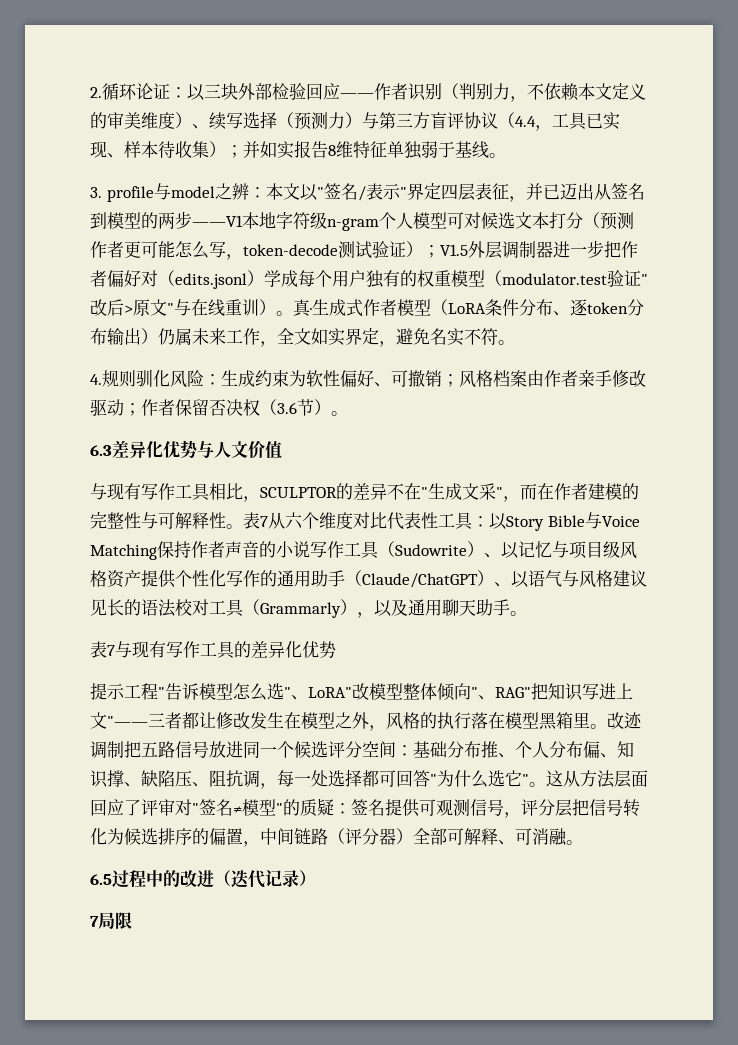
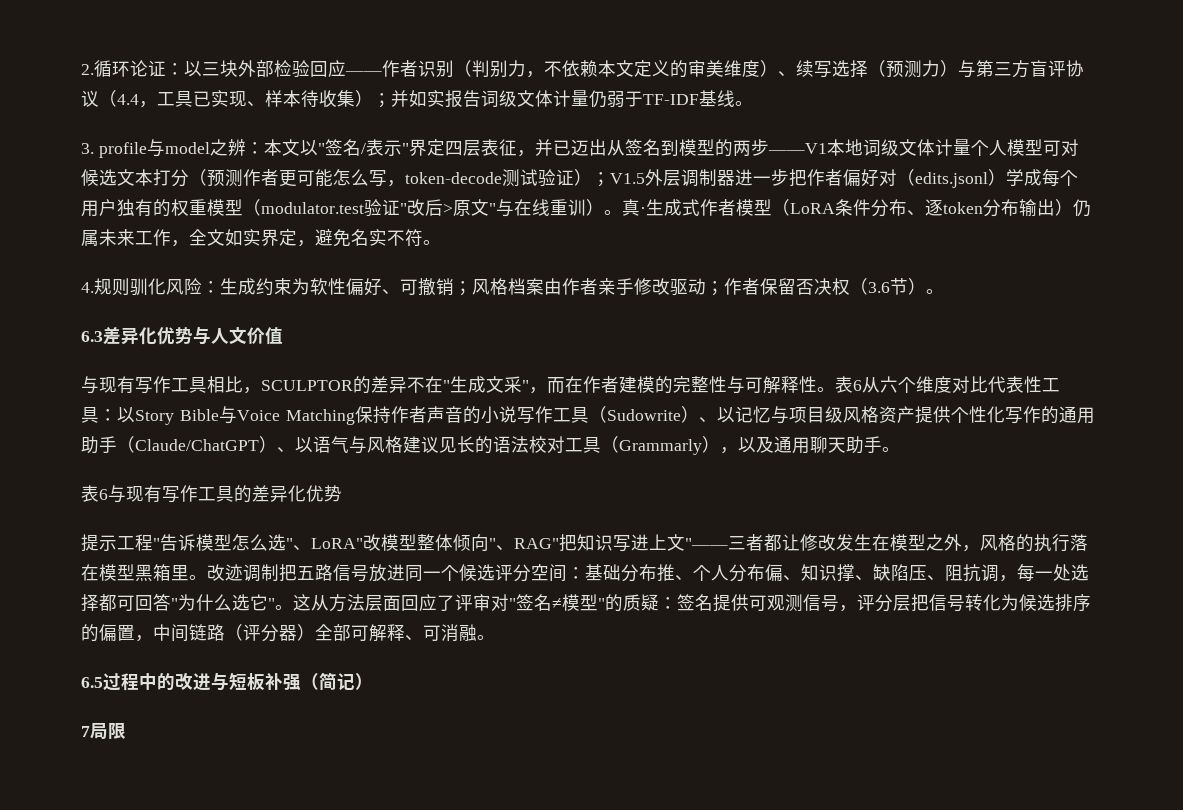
- 2.循环论证：以三块外部检验回应——作者识别（判别力，不依赖本文定义的审美维度）、续写选择（预测力）与第三方盲评协议（4.4，工具已实现、样本待收集）；并如实报告8维特征单独弱于基线。
+ 2.循环论证：以三块外部检验回应——作者识别（判别力，不依赖本文定义的审美维度）、续写选择（预测力）与第三方盲评协议（4.4，工具已实现、样本待收集）；并如实报告词级文体计量仍弱于TF-IDF基线。
- 本文以"签名/表示"界定四层表征，并已迈出从签名到模型的两步——V1本地字符级n-gram个人模型可对候选文本打分（预测作者更可能怎么写，token-decode测试验证）；
+ 本文以"签名/表示"界定四层表征，并已迈出从签名到模型的两步——V1本地词级文体计量个人模型可对候选文本打分（预测作者更可能怎么写，token-decode测试验证）；
- 表7从六个维度对比代表性工具：以Story Bible与Voice Matching保持作者声音的小说写作工具（Sudowrite）、以记忆与项目级风格资产提供个性化写作的通用助手（Claude/ChatGPT）、以语气与风格建议见长的语法校对工具（Grammarly），以及通用聊天助手。
+ 表6从六个维度对比代表性工具：以Story Bible与Voice Matching保持作者声音的小说写作工具（Sudowrite）、以记忆与项目级风格资产提供个性化写作的通用助手（Claude/ChatGPT）、以语气与风格建议见长的语法校对工具（Grammarly），以及通用聊天助手。
- 表7与现有写作工具的差异化优势
+ 表6与现有写作工具的差异化优势
- 6.5过程中的改进（迭代记录）
+ 6.5过程中的改进与短板补强（简记）

